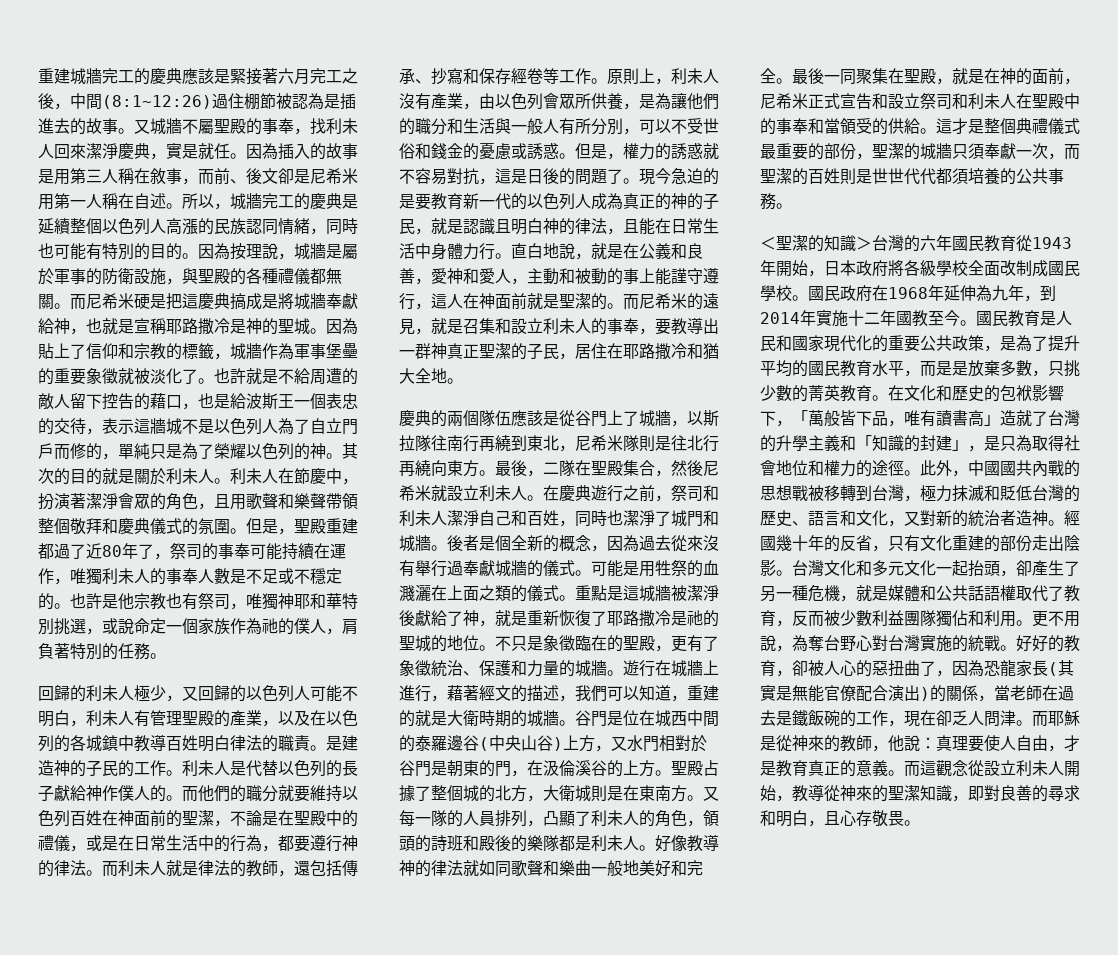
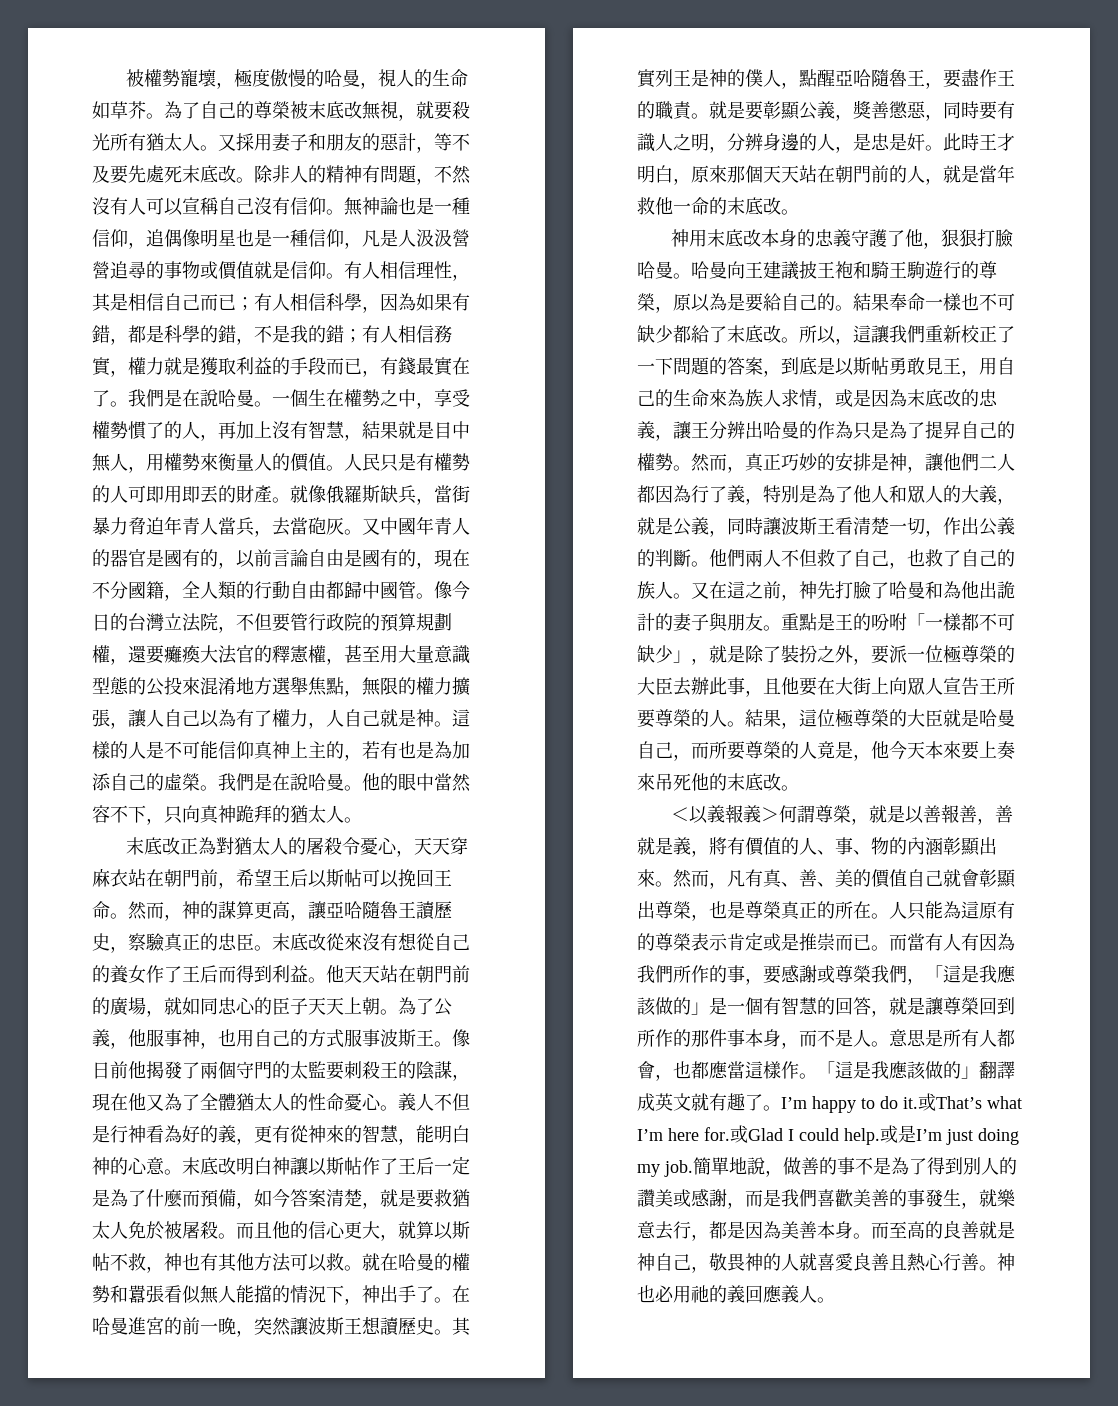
- 重建城牆完工的慶典應該是緊接著六月完工之後，中間(8:1~12:26)過住棚節被認為是插進去的故事。又城牆不屬聖殿的事奉，找利未人回來潔淨慶典，實是就任。因為插入的故事是用第三人稱在敘事，而前、後文卻是尼希米用第一人稱在自述。所以，城牆完工的慶典是延續整個以色列人高漲的民族認同情緒，同時也可能有特別的目的。因為按理說，城牆是屬於軍事的防衛設施，與聖殿的各種禮儀都無關。而尼希米硬是把這慶典搞成是將城牆奉獻給神，也就是宣稱耶路撒冷是神的聖城。因為貼上了信仰和宗教的標籤，城牆作為軍事堡壘的重要象徵就被淡化了。也許就是不給周遭的敵人留下控告的藉口，也是給波斯王一個表忠的交待，表示這牆城不是以色列人為了自立門戶而修的，單純只是為了榮耀以色列的神。其次的目的就是關於利未人。利未人在節慶中，扮演著潔淨會眾的角色，且用歌聲和樂聲帶領整個敬拜和慶典儀式的氛圍。但是，聖殿重建都過了近80年了，祭司的事奉可能持續在運作，唯獨利未人的事奉人數是不足或不穩定的。也許是他宗教也有祭司，唯獨神耶和華特別挑選，或說命定一個家族作為祂的僕人，肩負著特別的任務。
- 回歸的利未人極少，又回歸的以色列人可能不明白，利未人有管理聖殿的產業，以及在以色列的各城鎮中教導百姓明白律法的職責。是建造神的子民的工作。利未人是代替以色列的長子獻給神作僕人的。而他們的職分就要維持以色列百姓在神面前的聖潔，不論是在聖殿中的禮儀，或是在日常生活中的行為，都要遵行神的律法。而利未人就是律法的教師，還包括傳承、抄寫和保存經卷等工作。原則上，利未人沒有產業，由以色列會眾所供養，是為讓他們的職分和生活與一般人有所分別，可以不受世俗和錢金的憂慮或誘惑。但是，權力的誘惑就不容易對抗，這是日後的問題了。現今急迫的是要教育新一代的以色列人成為真正的神的子民，就是認識且明白神的律法，且能在日常生活中身體力行。直白地說，就是在公義和良善，愛神和愛人，主動和被動的事上能謹守遵行，這人在神面前就是聖潔的。而尼希米的遠見，就是召集和設立利未人的事奉，要教導出一群神真正聖潔的子民，居住在耶路撒冷和猶大全地。
- 慶典的兩個隊伍應該是從谷門上了城牆，以斯拉隊往南行再繞到東北，尼希米隊則是往北行再繞向東方。最後，二隊在聖殿集合，然後尼希米就設立利未人。在慶典遊行之前，祭司和利未人潔淨自己和百姓，同時也潔淨了城門和城牆。後者是個全新的概念，因為過去從來沒有舉行過奉獻城牆的儀式。可能是用牲祭的血濺灑在上面之類的儀式。重點是這城牆被潔淨後獻給了神，就是重新恢復了耶路撒冷是祂的聖城的地位。不只是象徵臨在的聖殿，更有了象徵統治、保護和力量的城牆。遊行在城牆上進行，藉著經文的描述，我們可以知道，重建的就是大衛時期的城牆。谷門是位在城西中間的泰羅邊谷(中央山谷)上方，又水門相對於谷門是朝東的門，在汲倫溪谷的上方。聖殿占據了整個城的北方，大衛城則是在東南方。又每一隊的人員排列，凸顯了利未人的角色，領頭的詩班和殿後的樂隊都是利未人。好像教導神的律法就如同歌聲和樂曲一般地美好和完全。最後一同聚集在聖殿，就是在神的面前，尼希米正式宣告和設立祭司和利未人在聖殿中的事奉和當領受的供給。這才是整個典禮儀式最重要的部份，聖潔的城牆只須奉獻一次，而聖潔的百姓則是世世代代都須培養的公共事務。
- ＜聖潔的知識＞台灣的六年國民教育從1943年開始，日本政府將各級學校全面改制成國民學校。國民政府在1968年延伸為九年，到2014年實施十二年國教至今。國民教育是人民和國家現代化的重要公共政策，是為了提升平均的國民教育水平，而是是放棄多數，只挑少數的菁英教育。在文化和歷史的包袱影響下，「萬般皆下品，唯有讀書高」造就了台灣的升學主義和「知識的封建」，是只為取得社會地位和權力的途徑。此外，中國國共內戰的思想戰被移轉到台灣，極力抹滅和貶低台灣的歷史、語言和文化，又對新的統治者造神。經國幾十年的反省，只有文化重建的部份走出陰影。台灣文化和多元文化一起抬頭，卻產生了另一種危機，就是媒體和公共話語權取代了教育，反而被少數利益團隊獨佔和利用。更不用說，為奪台野心對台灣實施的統戰。好好的教育，卻被人心的惡扭曲了，因為恐龍家長(其實是無能官僚配合演出)的關係，當老師在過去是鐵飯碗的工作，現在卻乏人問津。而耶穌是從神來的教師，他說：真理要使人自由，才是教育真正的意義。而這觀念從設立利未人開始，教導從神來的聖潔知識，即對良善的尋求和明白，且心存敬畏。
+ 被權勢寵壞，極度傲慢的哈曼，視人的生命如草芥。為了自己的尊榮被末底改無視，就要殺光所有猶太人。又採用妻子和朋友的惡計，等不及要先處死末底改。除非人的精神有問題，不然沒有人可以宣稱自己沒有信仰。無神論也是一種信仰，追偶像明星也是一種信仰，凡是人汲汲營營追尋的事物或價值就是信仰。有人相信理性，其是相信自己而已；有人相信科學，因為如果有錯，都是科學的錯，不是我的錯；有人相信務實，權力就是獲取利益的手段而已，有錢最實在了。我們是在說哈曼。一個生在權勢之中，享受權勢慣了的人，再加上沒有智慧，結果就是目中無人，用權勢來衡量人的價值。人民只是有權勢的人可即用即丟的財產。就像俄羅斯缺兵，當街暴力脅迫年青人當兵，去當砲灰。又中國年青人的器官是國有的，以前言論自由是國有的，現在不分國籍，全人類的行動自由都歸中國管。像今日的台灣立法院，不但要管行政院的預算規劃權，還要癱瘓大法官的釋憲權，甚至用大量意識型態的公投來混淆地方選舉焦點，無限的權力擴張，讓人自己以為有了權力，人自己就是神。這樣的人是不可能信仰真神上主的，若有也是為加添自己的虛榮。我們是在說哈曼。他的眼中當然容不下，只向真神跪拜的猶太人。
+ 末底改正為對猶太人的屠殺令憂心，天天穿麻衣站在朝門前，希望王后以斯帖可以挽回王命。然而，神的謀算更高，讓亞哈隨魯王讀歷史，察驗真正的忠臣。末底改從來沒有想從自己的養女作了王后而得到利益。他天天站在朝門前的廣場，就如同忠心的臣子天天上朝。為了公義，他服事神，也用自己的方式服事波斯王。像日前他揭發了兩個守門的太監要刺殺王的陰謀，現在他又為了全體猶太人的性命憂心。義人不但是行神看為好的義，更有從神來的智慧，能明白神的心意。末底改明白神讓以斯帖作了王后一定是為了什麼而預備，如今答案清楚，就是要救猶太人免於被屠殺。而且他的信心更大，就算以斯帖不救，神也有其他方法可以救。就在哈曼的權勢和囂張看似無人能擋的情況下，神出手了。在哈曼進宮的前一晚，突然讓波斯王想讀歷史。其實列王是神的僕人，點醒亞哈隨魯王，要盡作王的職責。就是要彰顯公義，獎善懲惡，同時要有識人之明，分辨身邊的人，是忠是奸。此時王才明白，原來那個天天站在朝門前的人，就是當年救他一命的末底改。
+ 神用末底改本身的忠義守護了他，狠狠打臉哈曼。哈曼向王建議披王袍和騎王駒遊行的尊榮，原以為是要給自己的。結果奉命一樣也不可缺少都給了末底改。所以，這讓我們重新校正了一下問題的答案，到底是以斯帖勇敢見王，用自己的生命來為族人求情，或是因為末底改的忠義，讓王分辨出哈曼的作為只是為了提昇自己的權勢。然而，真正巧妙的安排是神，讓他們二人都因為行了義，特別是為了他人和眾人的大義，就是公義，同時讓波斯王看清楚一切，作出公義的判斷。他們兩人不但救了自己，也救了自己的族人。又在這之前，神先打臉了哈曼和為他出詭計的妻子與朋友。重點是王的吩咐「一樣都不可缺少」，就是除了裝扮之外，要派一位極尊榮的大臣去辦此事，且他要在大街上向眾人宣告王所要尊榮的人。結果，這位極尊榮的大臣就是哈曼自己，而所要尊榮的人竟是，他今天本來要上奏來吊死他的末底改。
+ ＜以義報義＞何謂尊榮，就是以善報善，善就是義，將有價值的人、事、物的內涵彰顯出來。然而，凡有真、善、美的價值自己就會彰顯出尊榮，也是尊榮真正的所在。人只能為這原有的尊榮表示肯定或是推崇而已。而當有人有因為我們所作的事，要感謝或尊榮我們，「這是我應該做的」是一個有智慧的回答，就是讓尊榮回到所作的那件事本身，而不是人。意思是所有人都會，也都應當這樣作。「這是我應該做的」翻譯成英文就有趣了。I’m happy to do it.或That’s what I’m here for.或Glad I could help.或是I’m just doing my job.簡單地說，做善的事不是為了得到別人的讚美或感謝，而是我們喜歡美善的事發生，就樂意去行，都是因為美善本身。而至高的良善就是神自己，敬畏神的人就喜愛良善且熱心行善。神也必用祂的義回應義人。

